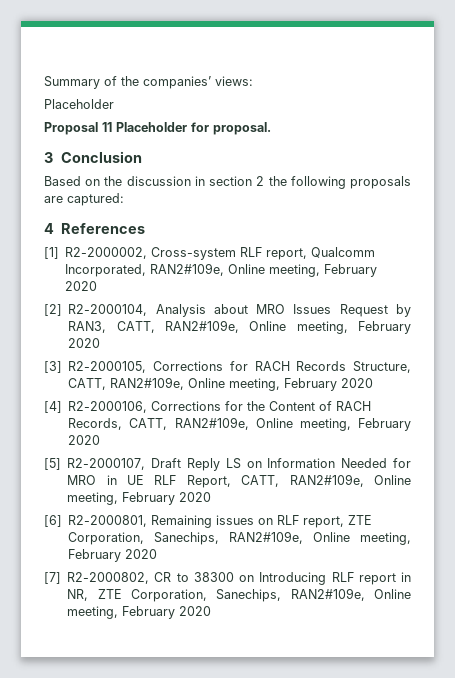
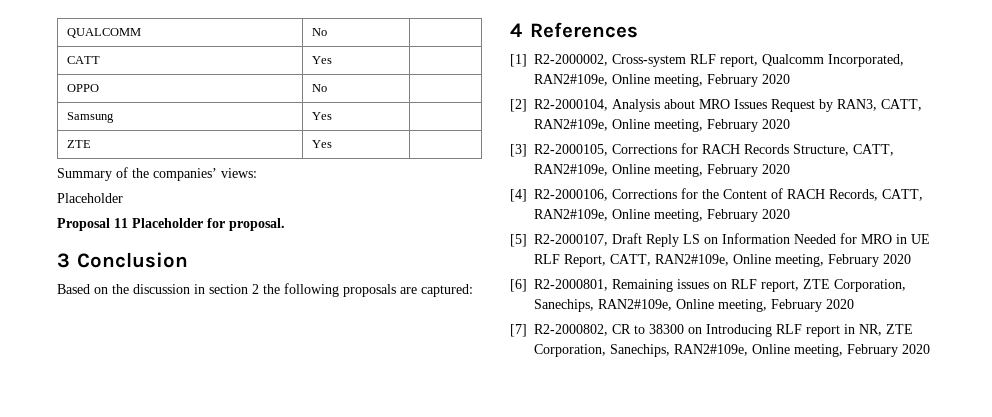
+ QUALCOMM | No |
+ CATT | Yes |
+ OPPO | No |
+ Samsung | Yes |
+ ZTE | Yes |

